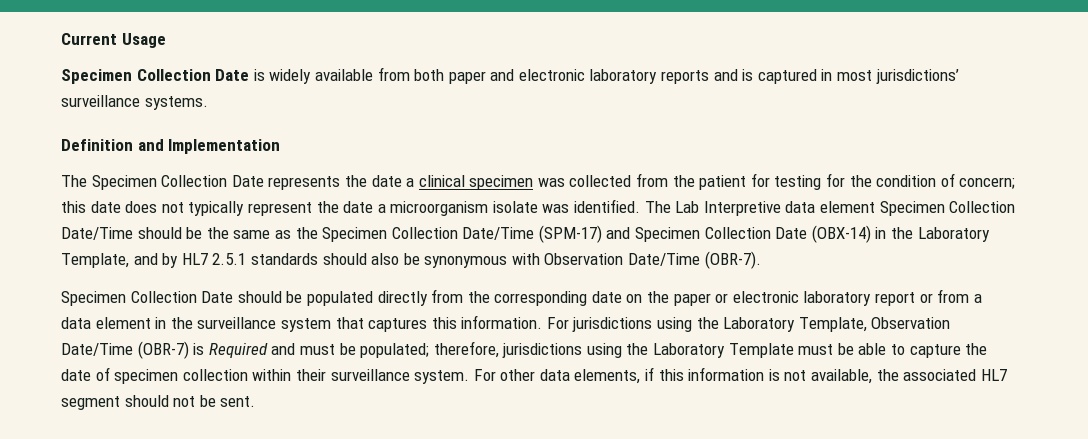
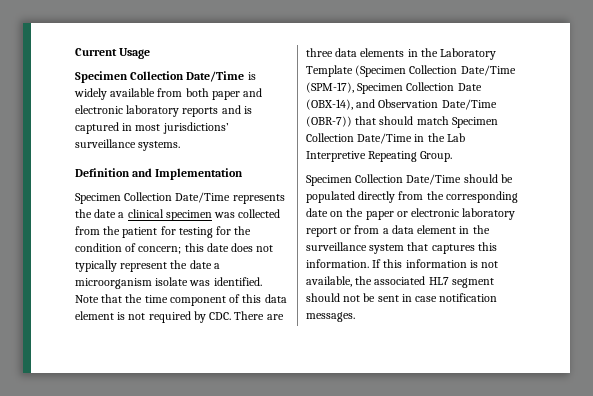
- Specimen Collection Date is widely available from both paper and electronic laboratory reports and is captured in most jurisdictions’ surveillance systems.
+ Specimen Collection Date/Time is widely available from both paper and electronic laboratory reports and is captured in most jurisdictions’ surveillance systems.
- The Specimen Collection Date represents the date a clinical specimen was collected from the patient for testing for the condition of concern; this date does not typically represent the date a microorganism isolate was identified.
+ Specimen Collection Date/Time represents the date a clinical specimen was collected from the patient for testing for the condition of concern; this date does not typically represent the date a microorganism isolate was identified.
- The Lab Interpretive data element Specimen Collection Date/Time should be the same as the Specimen Collection Date/Time (SPM-17) and Specimen Collection Date (OBX-14) in the Laboratory Template, and by HL7 2.5.1 standards should also be synonymous with Observation Date/Time (OBR-7).
- Specimen Collection Date should be populated directly from the corresponding date on the paper or electronic laboratory report or from a data element in the surveillance system that captures this information.
+ Note that the time component of this data element is not required by CDC. There are three data elements in the Laboratory Template (Specimen Collection Date/Time (SPM-17), Specimen Collection Date (OBX-14), and Observation Date/Time (OBR-7)) that should match Specimen Collection Date/Time in the Lab Interpretive Repeating Group.
+ Specimen Collection Date/Time should be populated directly from the corresponding date on the paper or electronic laboratory report or from a data element in the surveillance system that captures this information.
- For jurisdictions using the Laboratory Template, Observation Date/Time (OBR-7) is Required and must be populated; therefore, jurisdictions using the Laboratory Template must be able to capture the date of specimen collection within their surveillance system. For other data elements, if this information is not available, the associated HL7 segment should not be sent.
+ If this information is not available, the associated HL7 segment should not be sent in case notification messages.

